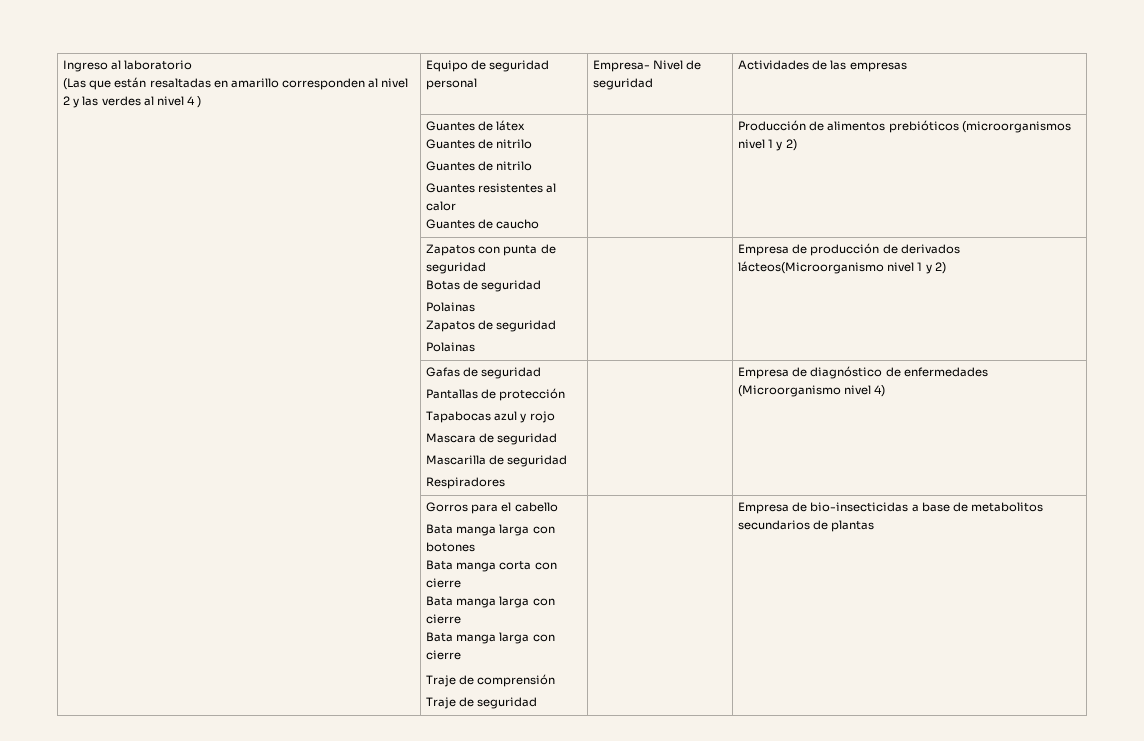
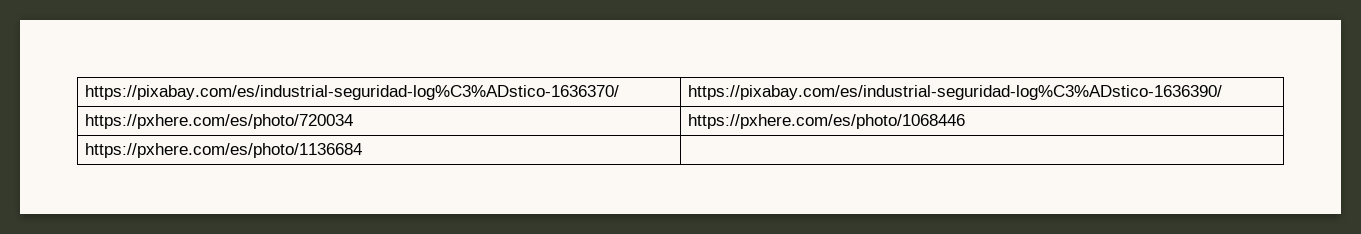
- Ingreso al laboratorio
- (Las que están resaltadas en amarillo corresponden al nivel 2 y las verdes al nivel 4 ) | Equipo de seguridad personal | Empresa- Nivel de seguridad | Actividades de las empresas
- | Guantes de látex
- Guantes de nitrilo
- Guantes de nitrilo
- Guantes resistentes al calor
- Guantes de caucho | | Producción de alimentos prebióticos (microorganismos nivel 1 y 2)
- | Zapatos con punta de seguridad
- Botas de seguridad
- Polainas
- Zapatos de seguridad
- Polainas | | Empresa de producción de derivados lácteos(Microorganismo nivel 1 y 2)
- | Gafas de seguridad
- Pantallas de protección
- Tapabocas azul y rojo
- Mascara de seguridad
- Mascarilla de seguridad
- Respiradores | | Empresa de diagnóstico de enfermedades (Microorganismo nivel 4)
- | Gorros para el cabello
- Bata manga larga con botones
- Bata manga corta con cierre
- Bata manga larga con cierre
- Bata manga larga con cierre
- Traje de comprensión
- Traje de seguridad | | Empresa de bio-insecticidas a base de metabolitos secundarios de plantas
+ https://pixabay.com/es/industrial-seguridad-log%C3%ADstico-1636370/ | https://pixabay.com/es/industrial-seguridad-log%C3%ADstico-1636390/
+ https://pxhere.com/es/photo/720034 | https://pxhere.com/es/photo/1068446
+ https://pxhere.com/es/photo/1136684 |

